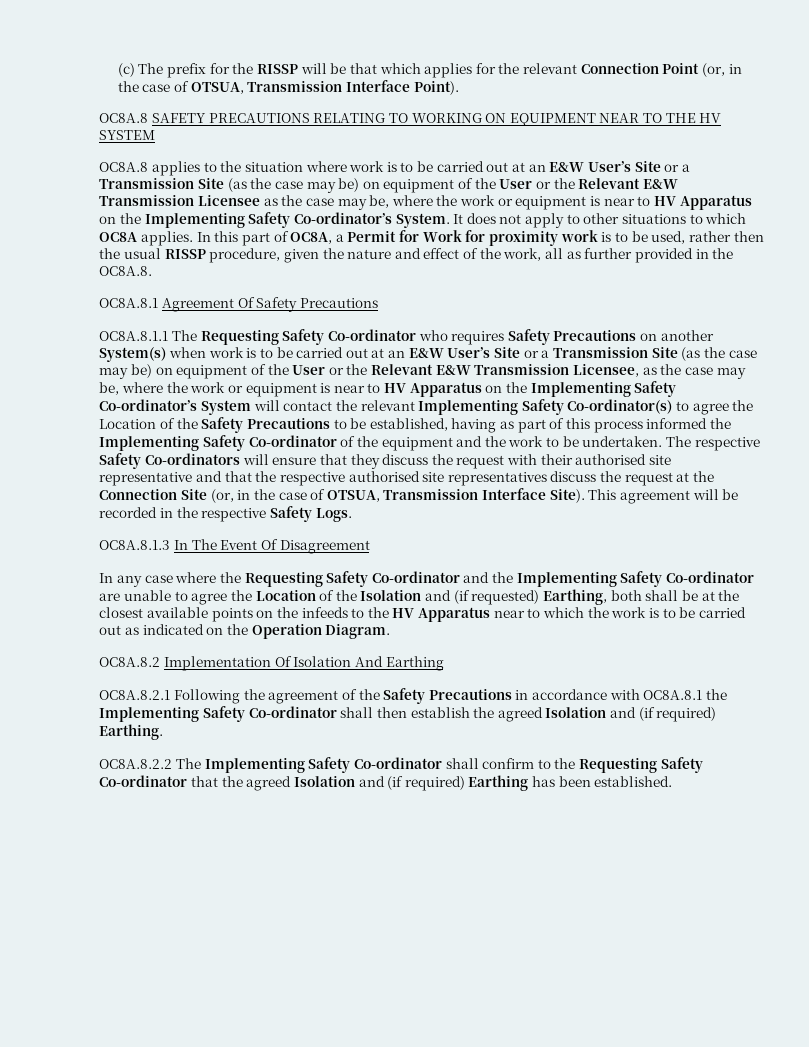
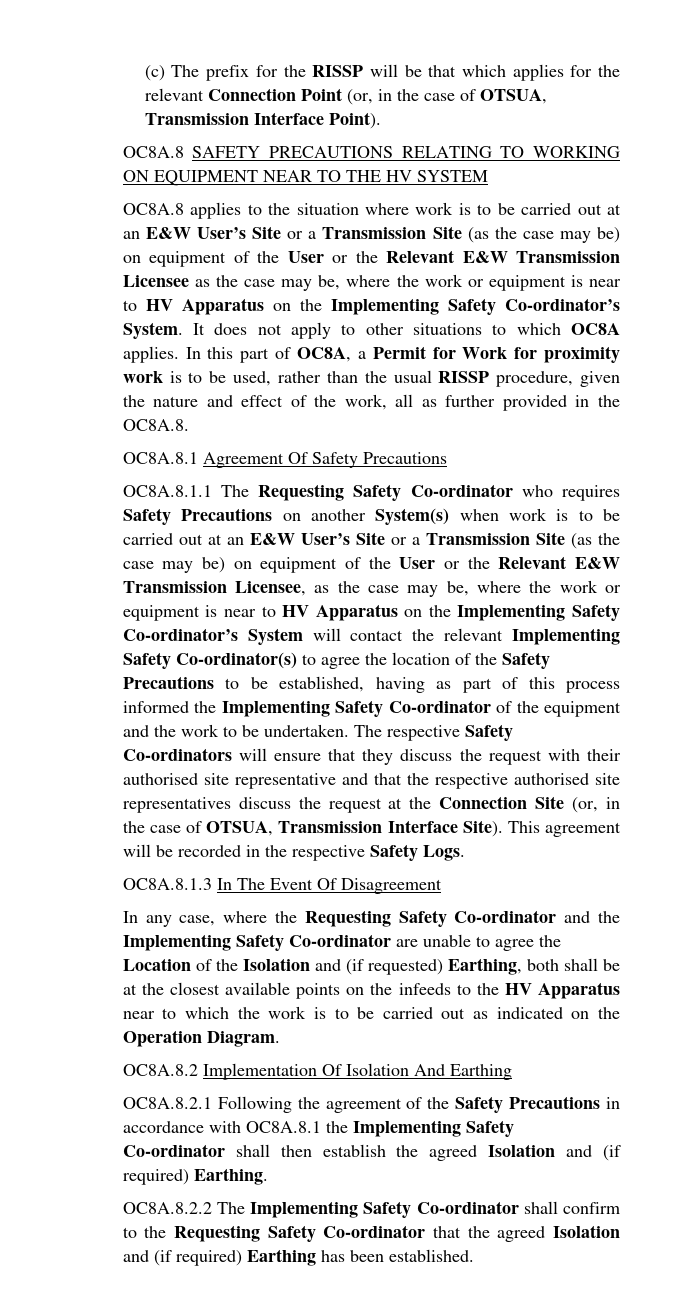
- In this part of OC8A, a Permit for Work for proximity work is to be used, rather then the usual RISSP procedure, given the nature and effect of the work, all as further provided in the OC8A.8.
+ In this part of OC8A, a Permit for Work for proximity work is to be used, rather than the usual RISSP procedure, given the nature and effect of the work, all as further provided in the OC8A.8.
- OC8A.8.1.1 The Requesting Safety Co-ordinator who requires Safety Precautions on another System(s) when work is to be carried out at an E&W User’s Site or a Transmission Site (as the case may be) on equipment of the User or the Relevant E&W Transmission Licensee, as the case may be, where the work or equipment is near to HV Apparatus on the Implementing Safety Co-ordinator’s System will contact the relevant Implementing Safety Co-ordinator(s) to agree the Location of the Safety Precautions to be established, having as part of this process informed the Implementing Safety Co-ordinator of the equipment and the work to be undertaken.
+ OC8A.8.1.1 The Requesting Safety Co-ordinator who requires Safety Precautions on another System(s) when work is to be carried out at an E&W User’s Site or a Transmission Site (as the case may be) on equipment of the User or the Relevant E&W Transmission Licensee, as the case may be, where the work or equipment is near to HV Apparatus on the Implementing Safety Co-ordinator’s System will contact the relevant Implementing Safety Co-ordinator(s) to agree the location of the Safety Precautions to be established, having as part of this process informed the Implementing Safety Co-ordinator of the equipment and the work to be undertaken.
- In any case where the Requesting Safety Co-ordinator and the Implementing Safety Co-ordinator are unable to agree the Location of the Isolation and (if requested) Earthing, both shall be at the closest available points on the infeeds to the HV Apparatus near to which the work is to be carried out as indicated on the Operation Diagram.
+ In any case, where the Requesting Safety Co-ordinator and the Implementing Safety Co-ordinator are unable to agree the Location of the Isolation and (if requested) Earthing, both shall be at the closest available points on the infeeds to the HV Apparatus near to which the work is to be carried out as indicated on the Operation Diagram.

